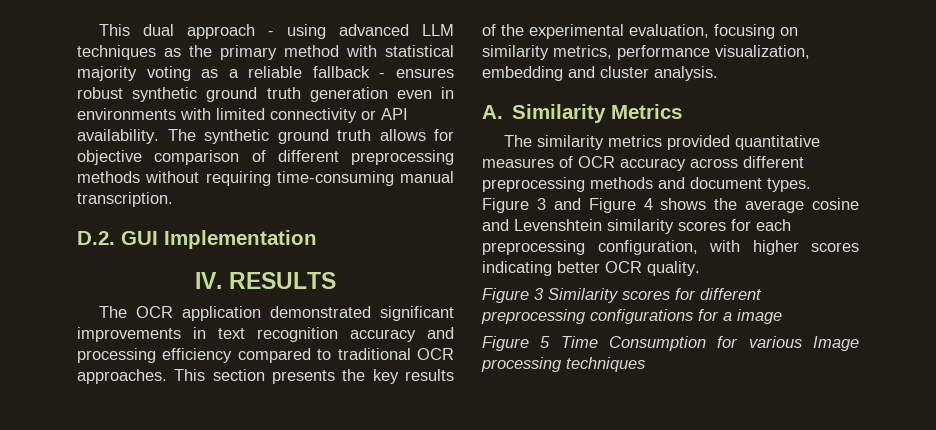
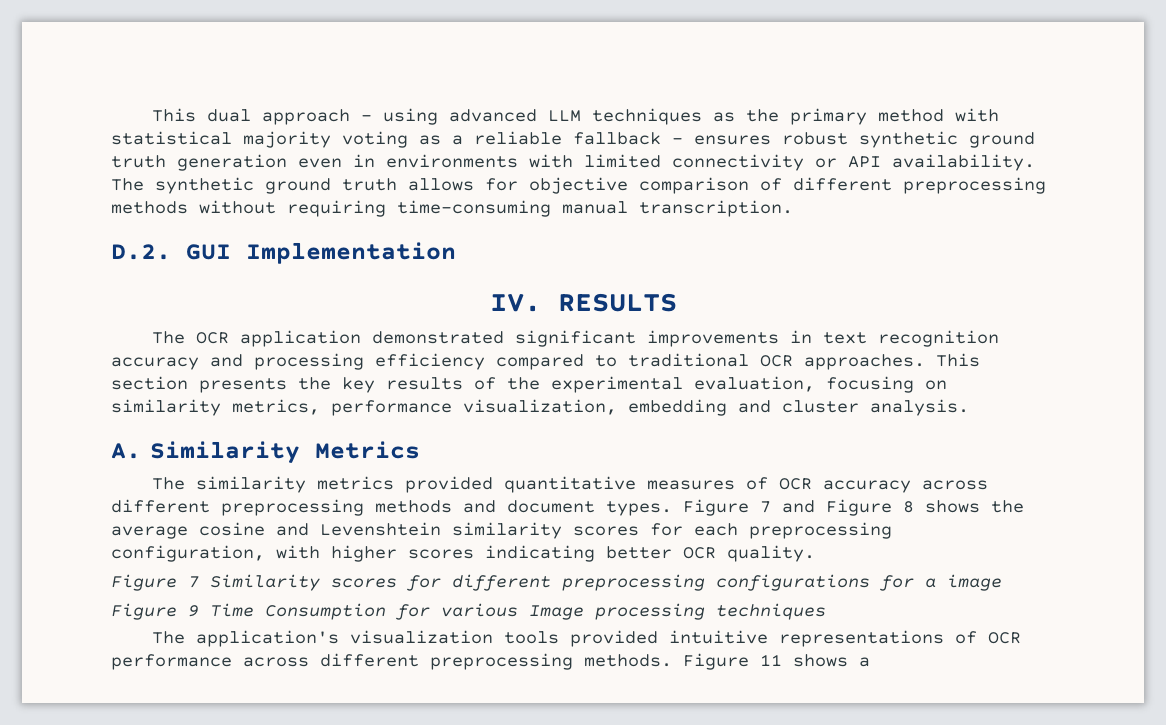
- Figure 3 and Figure 4 shows the average cosine and Levenshtein similarity scores for each preprocessing configuration, with higher scores indicating better OCR quality.
+ Figure 7 and Figure 8 shows the average cosine and Levenshtein similarity scores for each preprocessing configuration, with higher scores indicating better OCR quality.
- Figure 3 Similarity scores for different preprocessing configurations for a image
+ Figure 7 Similarity scores for different preprocessing configurations for a image
- Figure 5 Time Consumption for various Image processing techniques
+ Figure 9 Time Consumption for various Image processing techniques
+ The application's visualization tools provided intuitive representations of OCR performance across different preprocessing methods. Figure 11 shows a

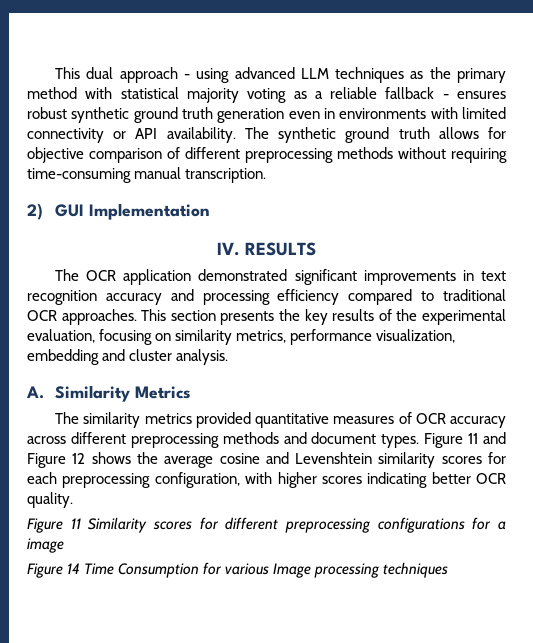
- D.2. GUI Implementation
+ 2) GUI Implementation
- Figure 7 and Figure 8 shows the average cosine and Levenshtein similarity scores for each preprocessing configuration, with higher scores indicating better OCR quality.
+ Figure 11 and Figure 12 shows the average cosine and Levenshtein similarity scores for each preprocessing configuration, with higher scores indicating better OCR quality.
- Figure 7 Similarity scores for different preprocessing configurations for a image
+ Figure 11 Similarity scores for different preprocessing configurations for a image
- Figure 9 Time Consumption for various Image processing techniques
+ Figure 14 Time Consumption for various Image processing techniques
- The application's visualization tools provided intuitive representations of OCR performance across different preprocessing methods. Figure 11 shows a

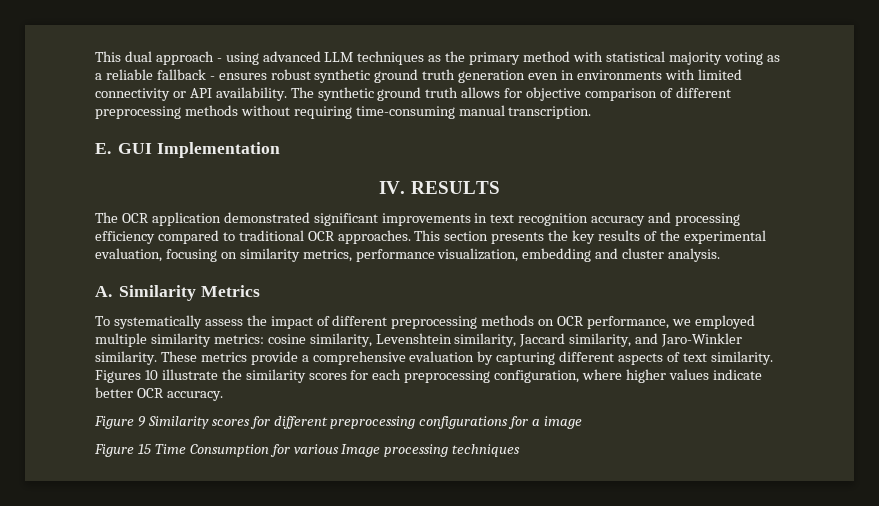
- 2) GUI Implementation
+ E. GUI Implementation
- The similarity metrics provided quantitative measures of OCR accuracy across different preprocessing methods and document types. Figure 11 and Figure 12 shows the average cosine and Levenshtein similarity scores for each preprocessing configuration, with higher scores indicating better OCR quality.
- Figure 11 Similarity scores for different preprocessing configurations for a image
+ To systematically assess the impact of different preprocessing methods on OCR performance, we employed multiple similarity metrics: cosine similarity, Levenshtein similarity, Jaccard similarity, and Jaro-Winkler similarity. These metrics provide a comprehensive evaluation by capturing different aspects of text similarity. Figures 10 illustrate the similarity scores for each preprocessing configuration, where higher values indicate better OCR accuracy.
+ Figure 9 Similarity scores for different preprocessing configurations for a image
- Figure 14 Time Consumption for various Image processing techniques
+ Figure 15 Time Consumption for various Image processing techniques

